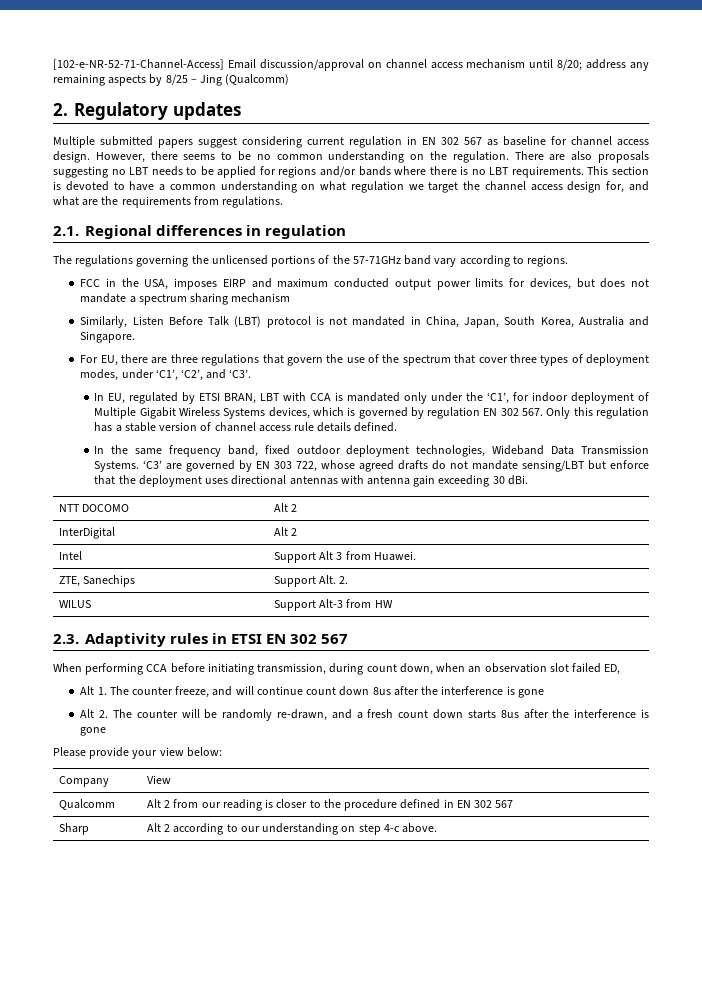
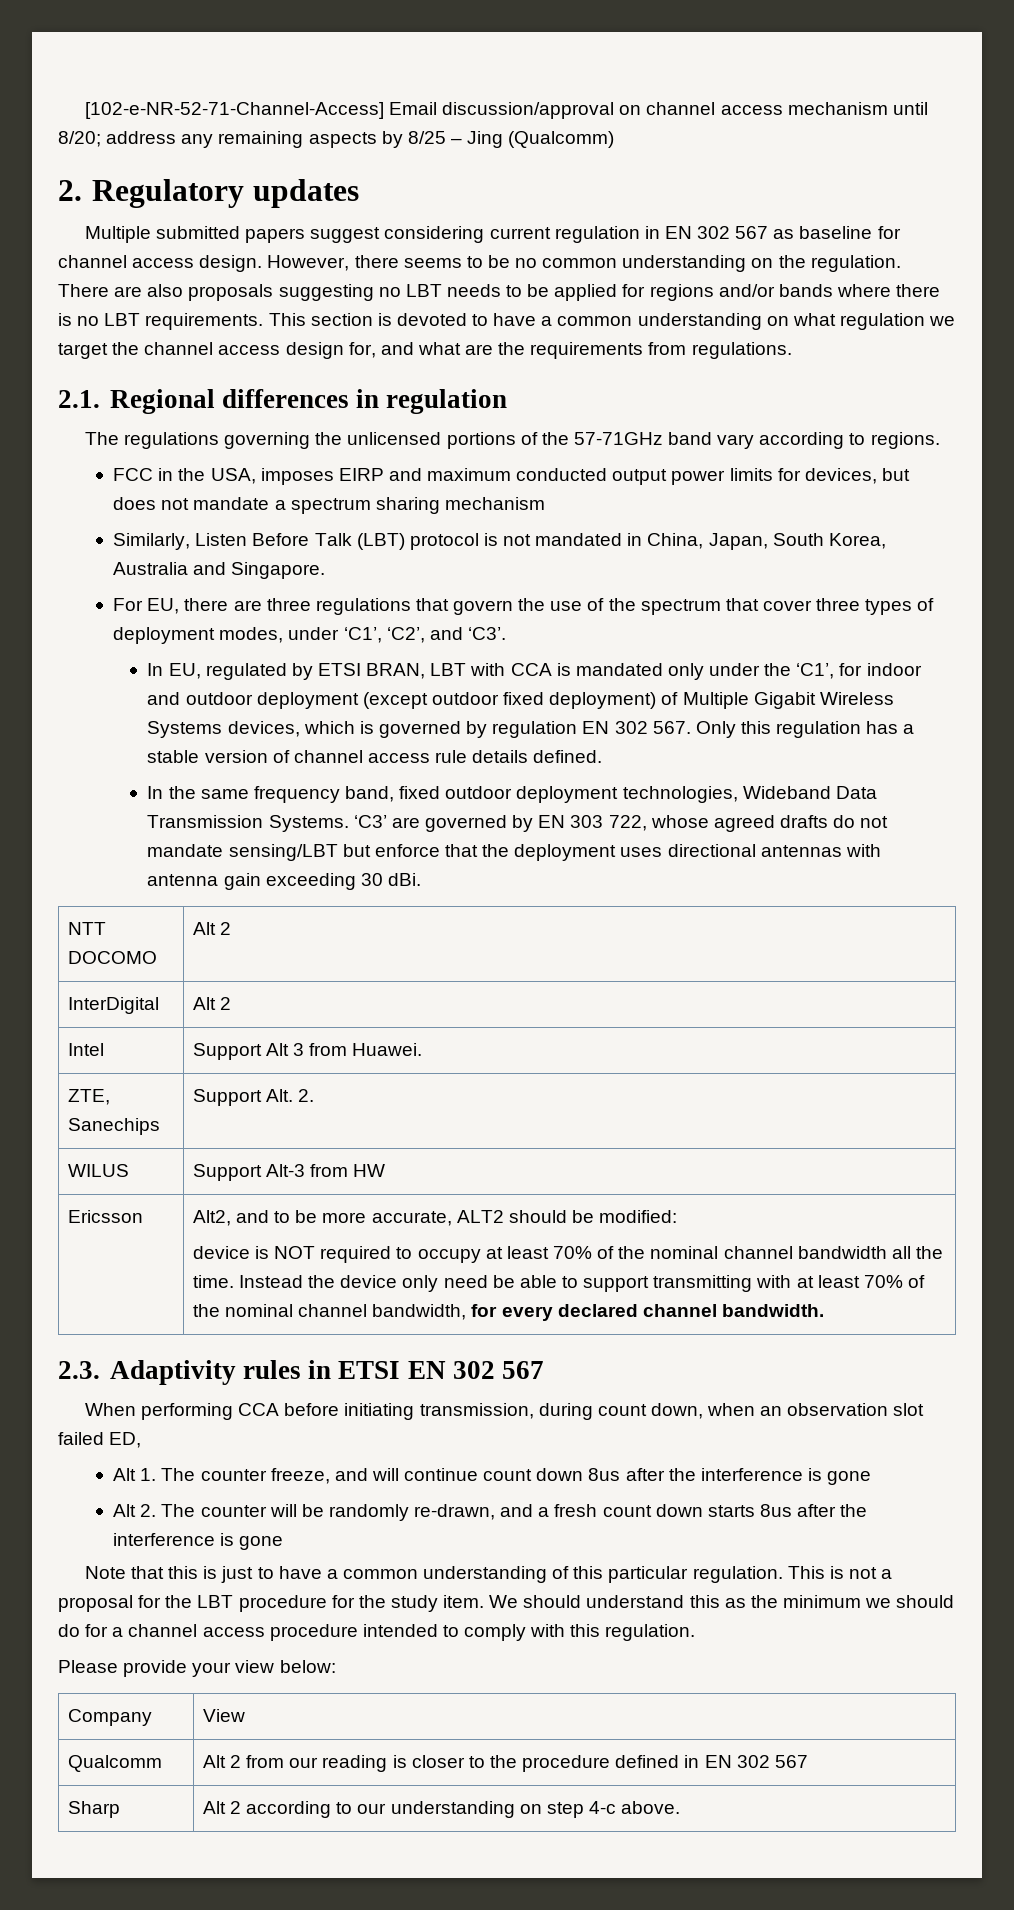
- In EU, regulated by ETSI BRAN, LBT with CCA is mandated only under the ‘C1’, for indoor deployment of Multiple Gigabit Wireless Systems devices, which is governed by regulation EN 302 567. Only this regulation has a stable version of channel access rule details defined.
+ In EU, regulated by ETSI BRAN, LBT with CCA is mandated only under the ‘C1’, for indoor and outdoor deployment (except outdoor fixed deployment) of Multiple Gigabit Wireless Systems devices, which is governed by regulation EN 302 567. Only this regulation has a stable version of channel access rule details defined.
+ Ericsson | Alt2, and to be more accurate, ALT2 should be modified:
+ device is NOT required to occupy at least 70% of the nominal channel bandwidth all the time. Instead the device only need be able to support transmitting with at least 70% of the nominal channel bandwidth, for every declared channel bandwidth.
+ Note that this is just to have a common understanding of this particular regulation. This is not a proposal for the LBT procedure for the study item. We should understand this as the minimum we should do for a channel access procedure intended to comply with this regulation.

